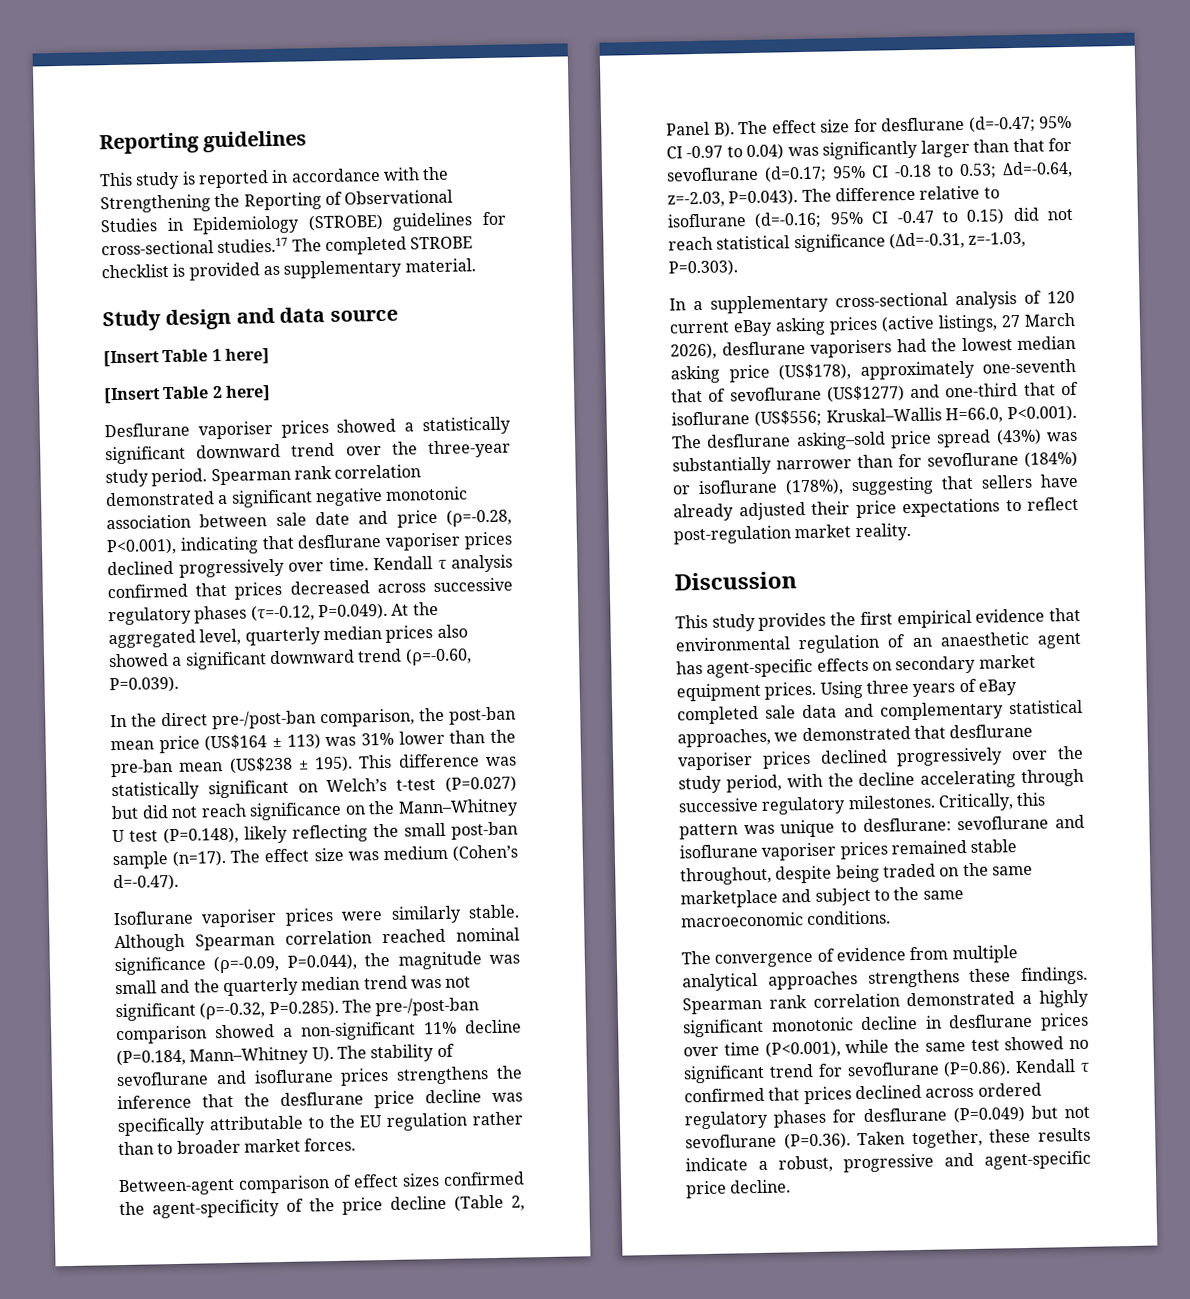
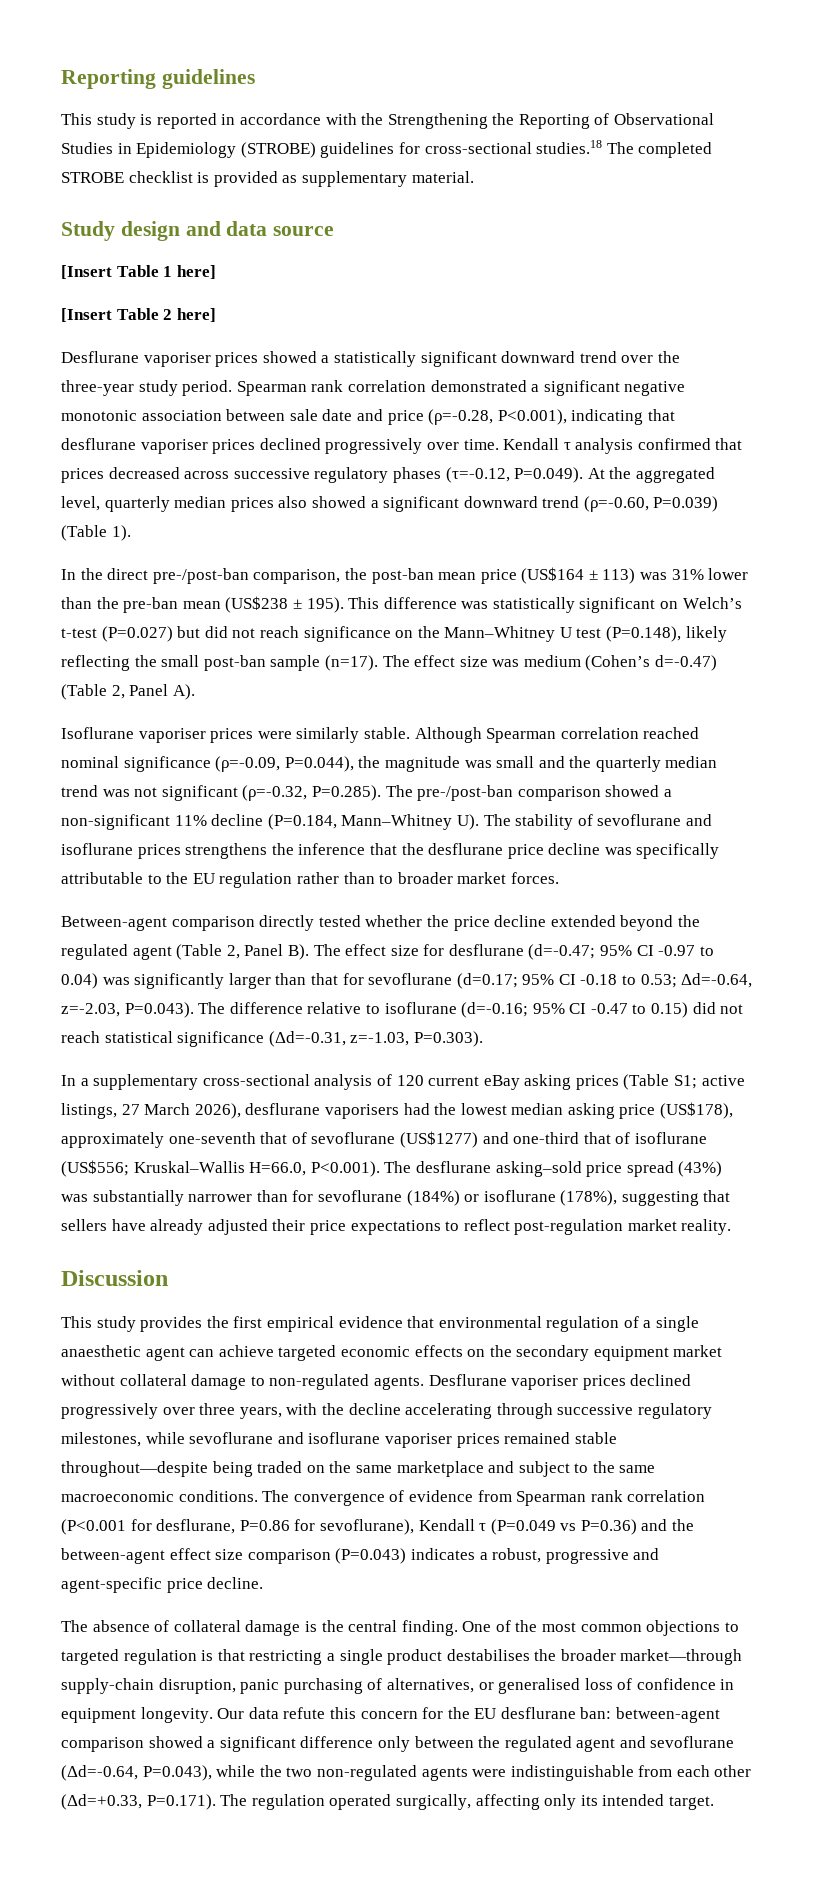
- This study is reported in accordance with the Strengthening the Reporting of Observational Studies in Epidemiology (STROBE) guidelines for cross-sectional studies.17 The completed STROBE checklist is provided as supplementary material.
+ This study is reported in accordance with the Strengthening the Reporting of Observational Studies in Epidemiology (STROBE) guidelines for cross-sectional studies.18 The completed STROBE checklist is provided as supplementary material.
- Kendall τ analysis confirmed that prices decreased across successive regulatory phases (τ=-0.12, P=0.049). At the aggregated level, quarterly median prices also showed a significant downward trend (ρ=-0.60, P=0.039).
+ Kendall τ analysis confirmed that prices decreased across successive regulatory phases (τ=-0.12, P=0.049). At the aggregated level, quarterly median prices also showed a significant downward trend (ρ=-0.60, P=0.039) (Table 1).
- The effect size was medium (Cohen’s d=-0.47).
+ The effect size was medium (Cohen’s d=-0.47) (Table 2, Panel A).
- Between-agent comparison of effect sizes confirmed the agent-specificity of the price decline (Table 2, Panel B). The effect size for desflurane (d=-0.47; 95% CI -0.97 to 0.04) was significantly larger than that for sevoflurane (d=0.17; 95% CI -0.18 to 0.53; Δd=-0.64, z=-2.03, P=0.043). The difference relative to isoflurane (d=-0.16; 95% CI -0.47 to 0.15) did not reach statistical significance (Δd=-0.31, z=-1.03, P=0.303).
+ Between-agent comparison directly tested whether the price decline extended beyond the regulated agent (Table 2, Panel B). The effect size for desflurane (d=-0.47; 95% CI -0.97 to 0.04) was significantly larger than that for sevoflurane (d=0.17; 95% CI -0.18 to 0.53; Δd=-0.64, z=-2.03, P=0.043). The difference relative to isoflurane (d=-0.16; 95% CI -0.47 to 0.15) did not reach statistical significance (Δd=-0.31, z=-1.03, P=0.303).
- In a supplementary cross-sectional analysis of 120 current eBay asking prices (active listings, 27 March 2026), desflurane vaporisers had the lowest median asking price (US$178), approximately one-seventh that of sevoflurane (US$1277) and one-third that of isoflurane (US$556;
+ In a supplementary cross-sectional analysis of 120 current eBay asking prices (Table S1; active listings, 27 March 2026), desflurane vaporisers had the lowest median asking price (US$178), approximately one-seventh that of sevoflurane (US$1277) and one-third that of isoflurane (US$556;
- This study provides the first empirical evidence that environmental regulation of an anaesthetic agent has agent-specific effects on secondary market equipment prices. Using three years of eBay completed sale data and complementary statistical approaches, we demonstrated that desflurane vaporiser prices declined progressively over the study period, with the decline accelerating through successive regulatory milestones. Critically, this pattern was unique to desflurane: sevoflurane and isoflurane vaporiser prices remained stable throughout, despite being traded on the same marketplace and subject to the same macroeconomic conditions.
- The convergence of evidence from multiple analytical approaches strengthens these findings. Spearman rank correlation demonstrated a highly significant monotonic decline in desflurane prices over time (P<0.001), while the same test showed no significant trend for sevoflurane (P=0.86). Kendall τ confirmed that prices declined across ordered regulatory phases for desflurane (P=0.049) but not sevoflurane (P=0.36). Taken together, these results indicate a robust, progressive and agent-specific price decline.
+ This study provides the first empirical evidence that environmental regulation of a single anaesthetic agent can achieve targeted economic effects on the secondary equipment market without collateral damage to non-regulated agents. Desflurane vaporiser prices declined progressively over three years, with the decline accelerating through successive regulatory milestones, while sevoflurane and isoflurane vaporiser prices remained stable throughout—despite being traded on the same marketplace and subject to the same macroeconomic conditions. The convergence of evidence from Spearman rank correlation (P<0.001 for desflurane, P=0.86 for sevoflurane), Kendall τ (P=0.049 vs P=0.36) and the between-agent effect size comparison (P=0.043) indicates a robust, progressive and agent-specific price decline.
+ The absence of collateral damage is the central finding. One of the most common objections to targeted regulation is that restricting a single product destabilises the broader market—through supply-chain disruption, panic purchasing of alternatives, or generalised loss of confidence in equipment longevity. Our data refute this concern for the EU desflurane ban: between-agent comparison showed a significant difference only between the regulated agent and sevoflurane (Δd=-0.64, P=0.043), while the two non-regulated agents were indistinguishable from each other (Δd=+0.33, P=0.171). The regulation operated surgically, affecting only its intended target.

